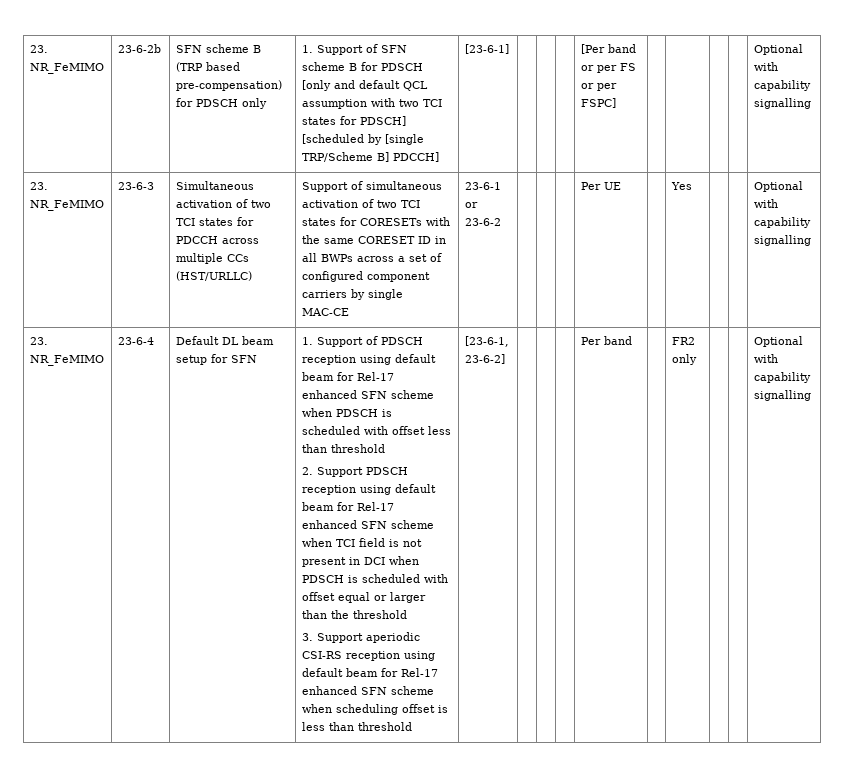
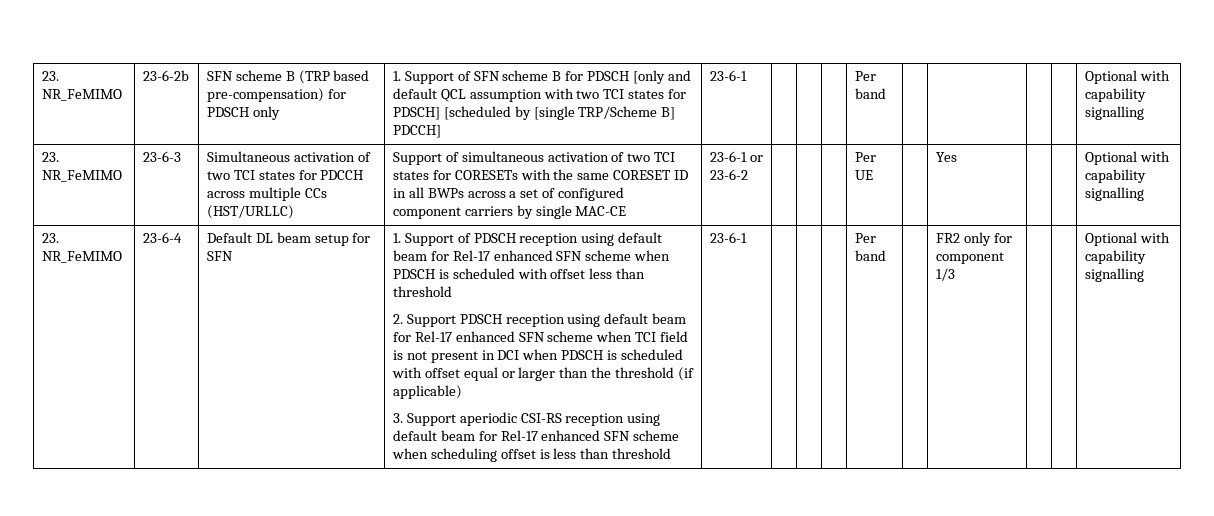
- 1. Support of SFN scheme B for PDSCH [only and default QCL assumption with two TCI states for PDSCH] [scheduled by [single TRP/Scheme B] PDCCH] | [23-6-1] | | | | [Per band or per FS or per FSPC]
+ 1. Support of SFN scheme B for PDSCH [only and default QCL assumption with two TCI states for PDSCH] [scheduled by [single TRP/Scheme B] PDCCH] | 23-6-1 | | | | Per band
- 2. Support PDSCH reception using default beam for Rel-17 enhanced SFN scheme when TCI field is not present in DCI when PDSCH is scheduled with offset equal or larger than the threshold
+ 2. Support PDSCH reception using default beam for Rel-17 enhanced SFN scheme when TCI field is not present in DCI when PDSCH is scheduled with offset equal or larger than the threshold (if applicable)
- 3. Support aperiodic CSI-RS reception using default beam for Rel-17 enhanced SFN scheme when scheduling offset is less than threshold | [23-6-1, 23-6-2]
+ 3. Support aperiodic CSI-RS reception using default beam for Rel-17 enhanced SFN scheme when scheduling offset is less than threshold | 23-6-1
- FR2 only
+ FR2 only for component 1/3

